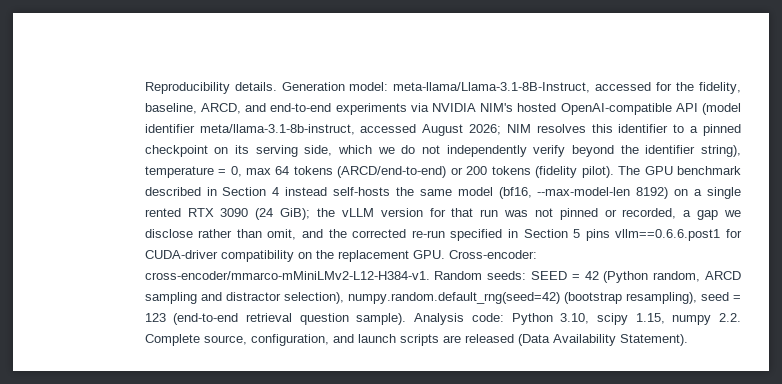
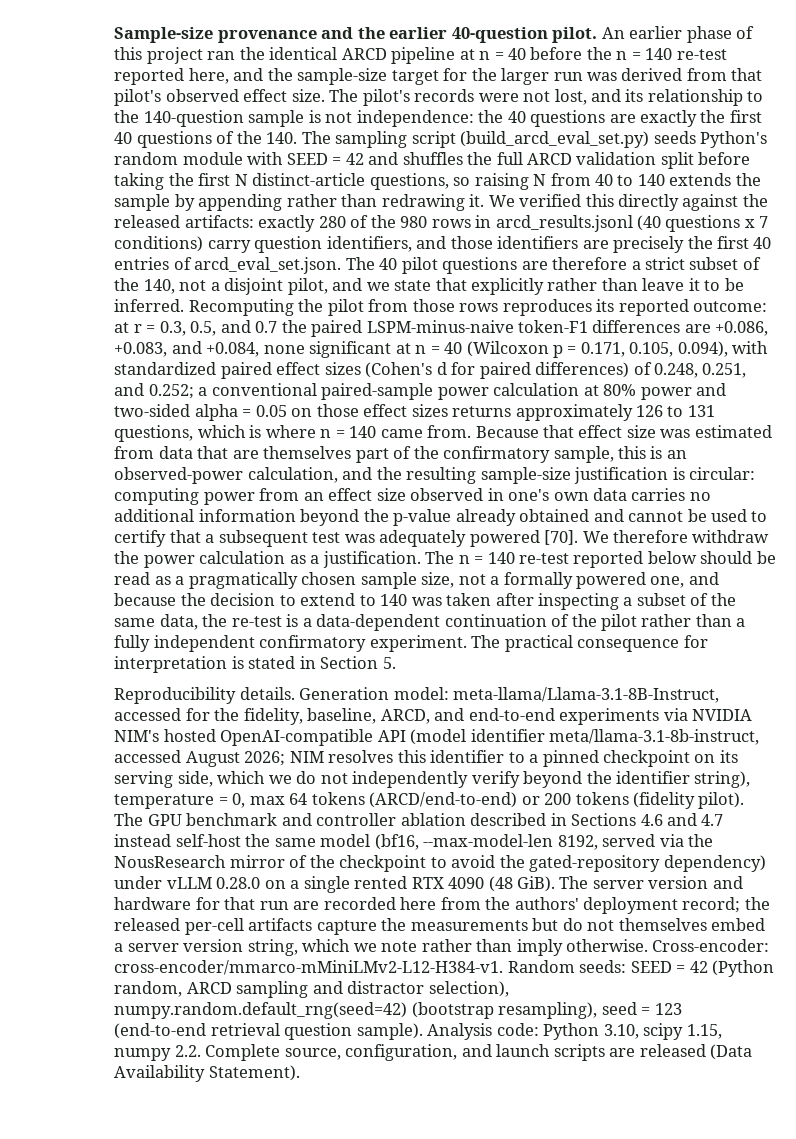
+ Sample-size provenance and the earlier 40-question pilot. An earlier phase of this project ran the identical ARCD pipeline at n = 40 before the n = 140 re-test reported here, and the sample-size target for the larger run was derived from that pilot's observed effect size. The pilot's records were not lost, and its relationship to the 140-question sample is not independence: the 40 questions are exactly the first 40 questions of the 140. The sampling script (build_arcd_eval_set.py) seeds Python's random module with SEED = 42 and shuffles the full ARCD validation split before taking the first N distinct-article questions, so raising N from 40 to 140 extends the sample by appending rather than redrawing it. We verified this directly against the released artifacts: exactly 280 of the 980 rows in arcd_results.jsonl (40 questions x 7 conditions) carry question identifiers, and those identifiers are precisely the first 40 entries of arcd_eval_set.json. The 40 pilot questions are therefore a strict subset of the 140, not a disjoint pilot, and we state that explicitly rather than leave it to be inferred. Recomputing the pilot from those rows reproduces its reported outcome: at r = 0.3, 0.5, and 0.7 the paired LSPM-minus-naive token-F1 differences are +0.086, +0.083, and +0.084, none significant at n = 40 (Wilcoxon p = 0.171, 0.105, 0.094), with standardized paired effect sizes (Cohen's d for paired differences) of 0.248, 0.251, and 0.252; a conventional paired-sample power calculation at 80% power and two-sided alpha = 0.05 on those effect sizes returns approximately 126 to 131 questions, which is where n = 140 came from. Because that effect size was estimated from data that are themselves part of the confirmatory sample, this is an observed-power calculation, and the resulting sample-size justification is circular: computing power from an effect size observed in one's own data carries no additional information beyond the p-value already obtained and cannot be used to certify that a subsequent test was adequately powered [70]. We therefore withdraw the power calculation as a justification. The n = 140 re-test reported below should be read as a pragmatically chosen sample size, not a formally powered one, and because the decision to extend to 140 was taken after inspecting a subset of the same data, the re-test is a data-dependent continuation of the pilot rather than a fully independent confirmatory experiment. The practical consequence for interpretation is stated in Section 5.
- The GPU benchmark described in Section 4 instead self-hosts the same model (bf16, --max-model-len 8192) on a single rented RTX 3090 (24 GiB); the vLLM version for that run was not pinned or recorded, a gap we disclose rather than omit, and the corrected re-run specified in Section 5 pins vllm==0.6.6.post1 for CUDA-driver compatibility on the replacement GPU. Cross-encoder: cross-encoder/mmarco-mMiniLMv2-L12-H384-v1.
+ The GPU benchmark and controller ablation described in Sections 4.6 and 4.7 instead self-host the same model (bf16, --max-model-len 8192, served via the NousResearch mirror of the checkpoint to avoid the gated-repository dependency) under vLLM 0.28.0 on a single rented RTX 4090 (48 GiB). The server version and hardware for that run are recorded here from the authors' deployment record; the released per-cell artifacts capture the measurements but do not themselves embed a server version string, which we note rather than imply otherwise. Cross-encoder: cross-encoder/mmarco-mMiniLMv2-L12-H384-v1.

